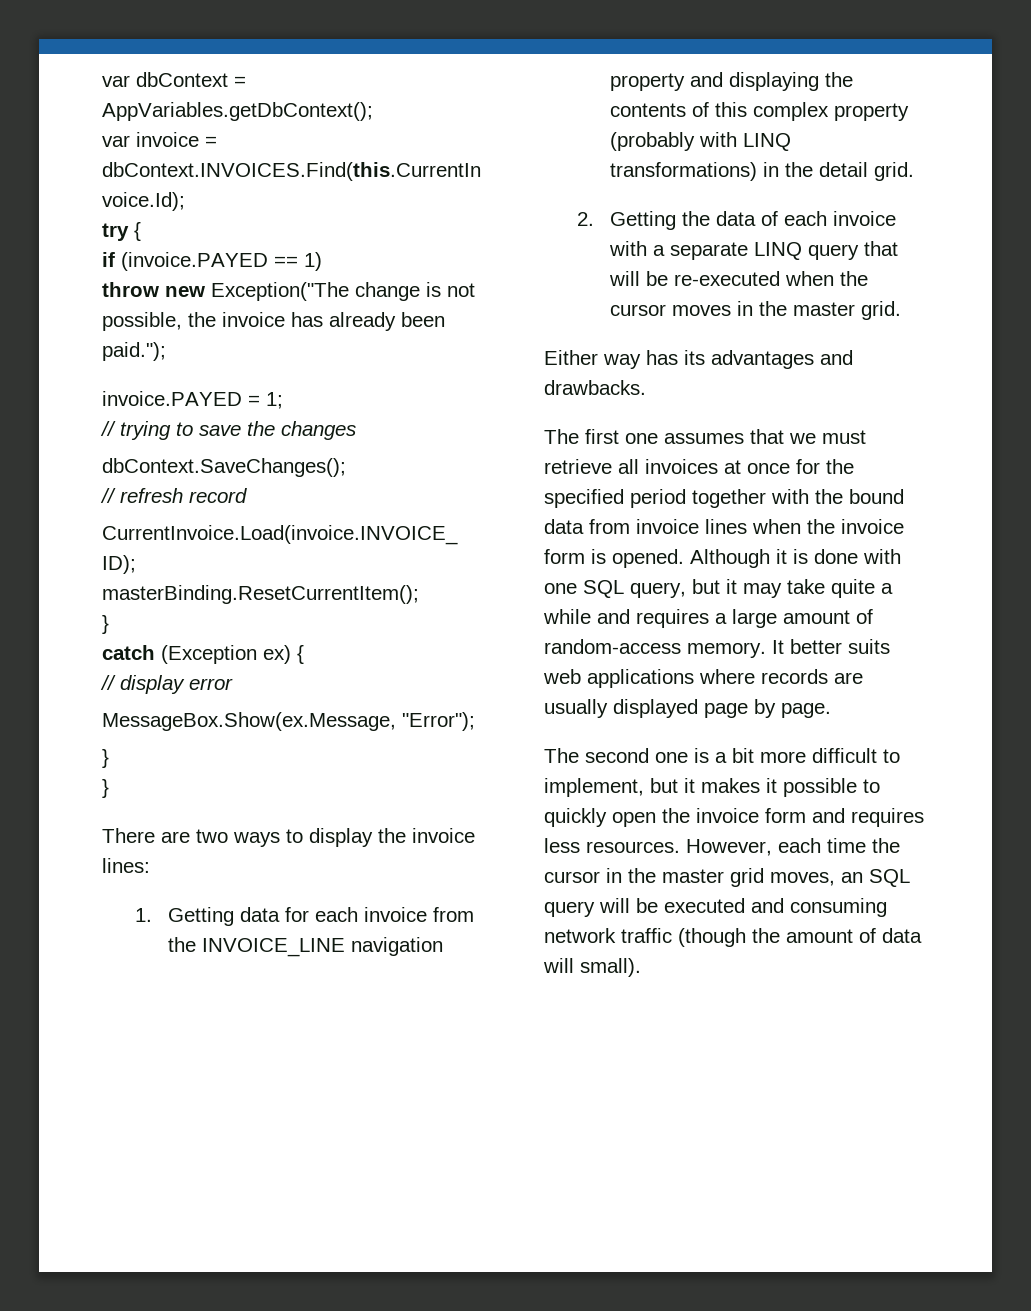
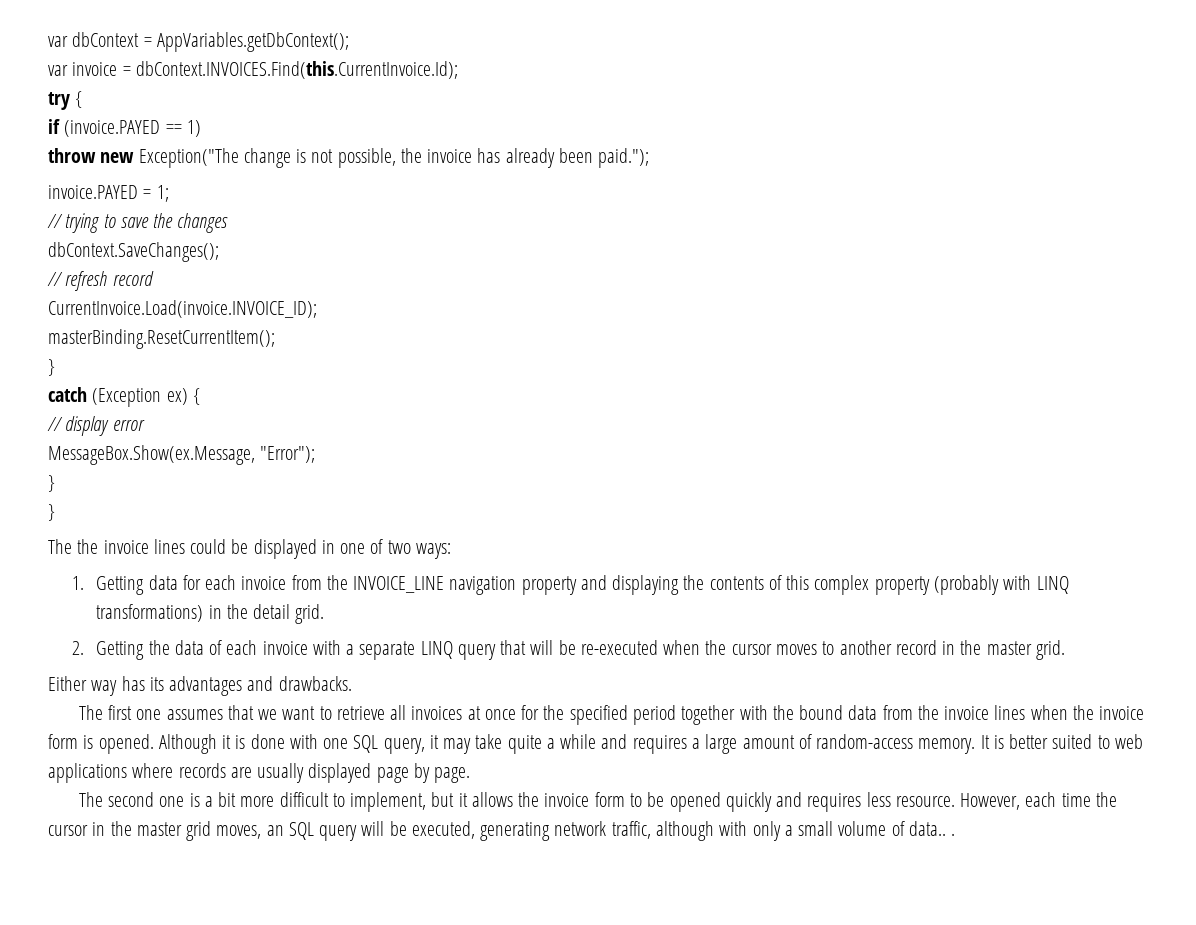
- There are two ways to display the invoice lines:
+ The the invoice lines could be displayed in one of two ways:
- 2. Getting the data of each invoice with a separate LINQ query that will be re-executed when the cursor moves in the master grid.
+ 2. Getting the data of each invoice with a separate LINQ query that will be re-executed when the cursor moves to another record in the master grid.
- The first one assumes that we must retrieve all invoices at once for the specified period together with the bound data from invoice lines when the invoice form is opened.
+ The first one assumes that we want to retrieve all invoices at once for the specified period together with the bound data from the invoice lines when the invoice form is opened.
- Although it is done with one SQL query, but it may take quite a while and requires a large amount of random-access memory.
+ Although it is done with one SQL query, it may take quite a while and requires a large amount of random-access memory.
- It better suits web applications where records are usually displayed page by page.
+ It is better suited to web applications where records are usually displayed page by page.
- The second one is a bit more difficult to implement, but it makes it possible to quickly open the invoice form and requires less resources.
+ The second one is a bit more difficult to implement, but it allows the invoice form to be opened quickly and requires less resource.
- However, each time the cursor in the master grid moves, an SQL query will be executed and consuming network traffic (though the amount of data will small).
+ However, each time the cursor in the master grid moves, an SQL query will be executed, generating network traffic, although with only a small volume of data.. .

